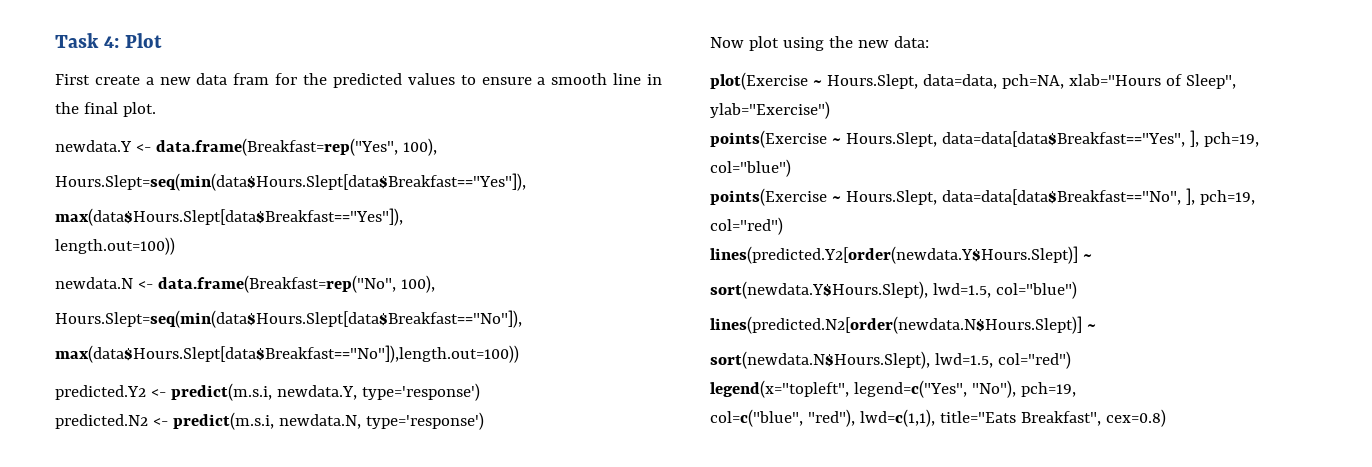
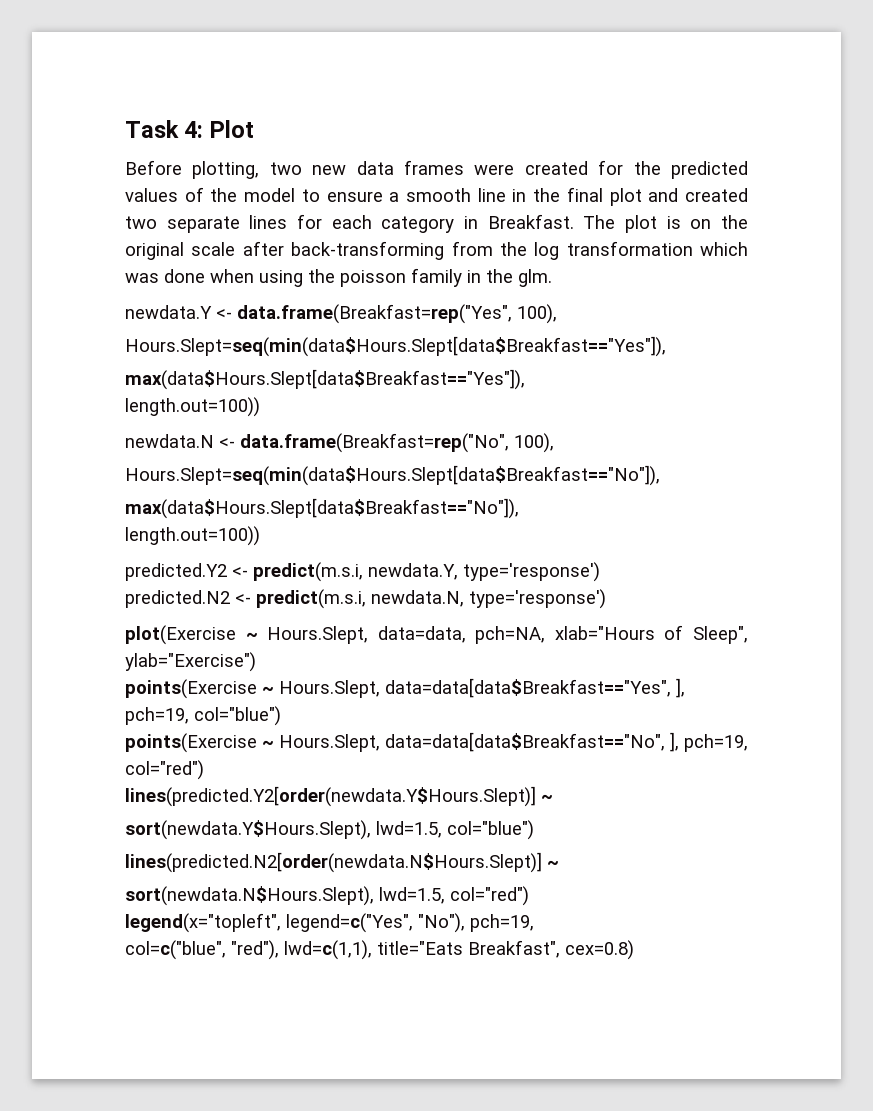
- First create a new data fram for the predicted values to ensure a smooth line in the final plot.
+ Before plotting, two new data frames were created for the predicted values of the model to ensure a smooth line in the final plot and created two separate lines for each category in Breakfast. The plot is on the original scale after back-transforming from the log transformation which was done when using the poisson family in the glm.
- max(data$Hours.Slept[data$Breakfast=="No"]),length.out=100))
+ max(data$Hours.Slept[data$Breakfast=="No"]),
+ length.out=100))
- Now plot using the new data:

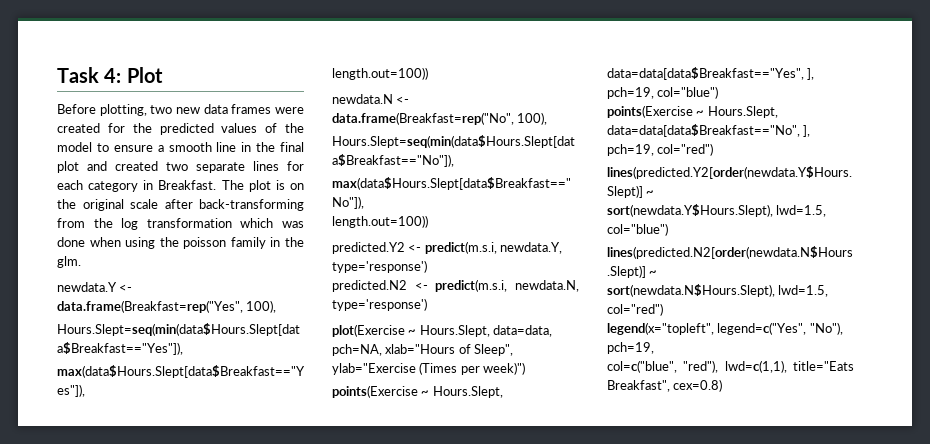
- plot(Exercise ~ Hours.Slept, data=data, pch=NA, xlab="Hours of Sleep", ylab="Exercise")
+ plot(Exercise ~ Hours.Slept, data=data, pch=NA, xlab="Hours of Sleep", ylab="Exercise (Times per week)")

